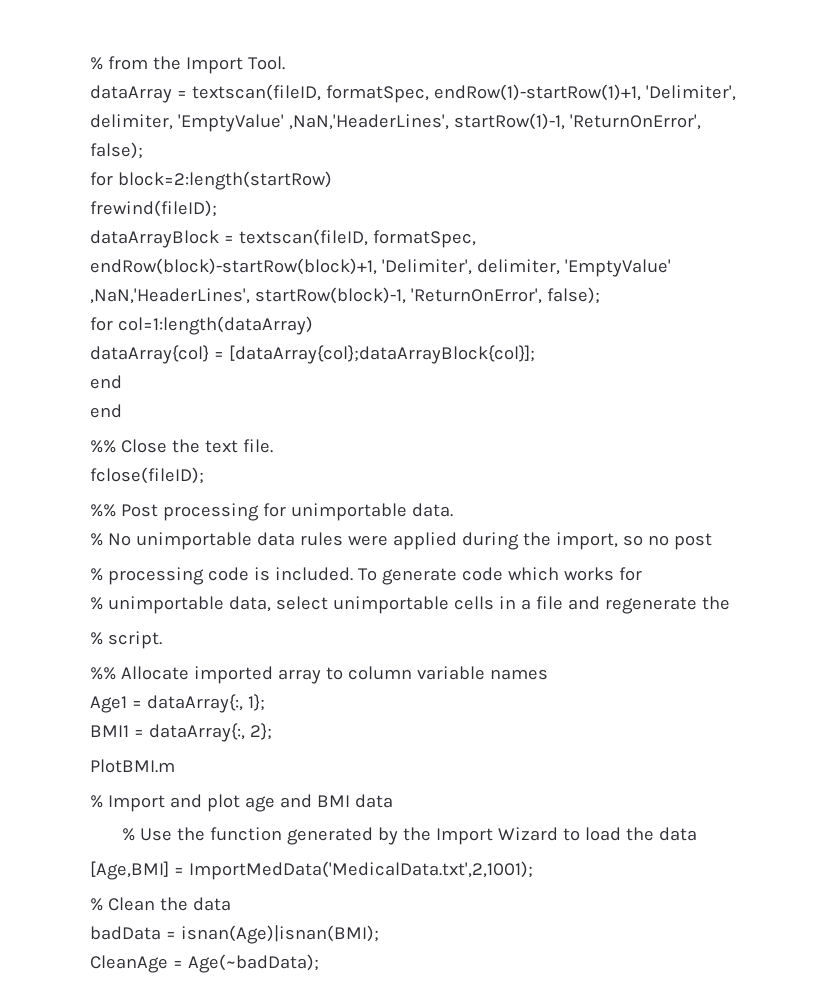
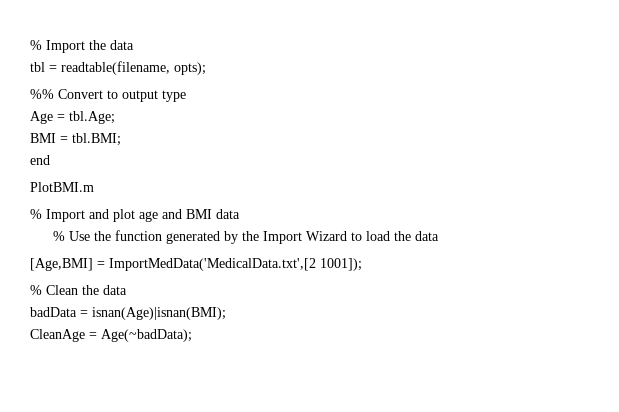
- % from the Import Tool.
- dataArray = textscan(fileID, formatSpec, endRow(1)-startRow(1)+1, 'Delimiter', delimiter, 'EmptyValue' ,NaN,'HeaderLines', startRow(1)-1, 'ReturnOnError', false);
- for block=2:length(startRow)
- frewind(fileID);
- dataArrayBlock = textscan(fileID, formatSpec, endRow(block)-startRow(block)+1, 'Delimiter', delimiter, 'EmptyValue' ,NaN,'HeaderLines', startRow(block)-1, 'ReturnOnError', false);
- for col=1:length(dataArray)
- dataArray{col} = [dataArray{col};dataArrayBlock{col}];
+ % Import the data
+ tbl = readtable(filename, opts);
+ %% Convert to output type
+ Age = tbl.Age;
+ BMI = tbl.BMI;
  end
- end
- %% Close the text file.
- fclose(fileID);
- %% Post processing for unimportable data.
- % No unimportable data rules were applied during the import, so no post
- % processing code is included. To generate code which works for
- % unimportable data, select unimportable cells in a file and regenerate the
- % script.
- %% Allocate imported array to column variable names
- Age1 = dataArray{:, 1};
- BMI1 = dataArray{:, 2};
- [Age,BMI] = ImportMedData('MedicalData.txt',2,1001);
+ [Age,BMI] = ImportMedData('MedicalData.txt',[2 1001]);

